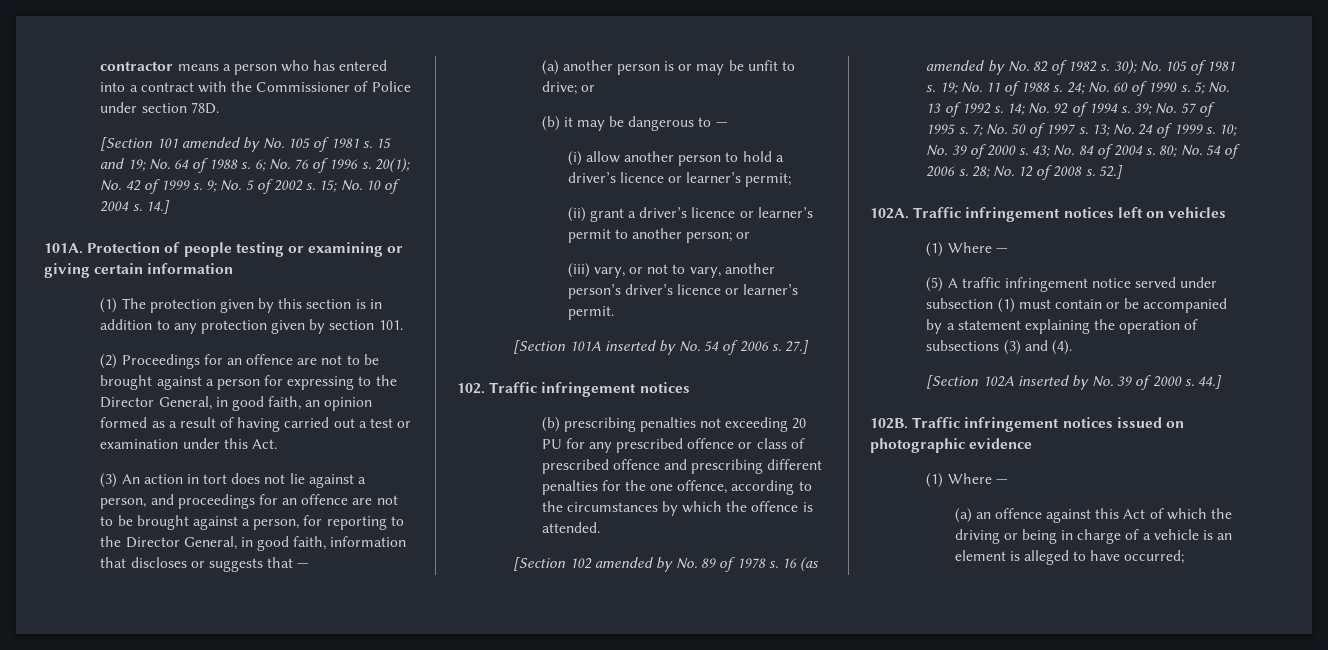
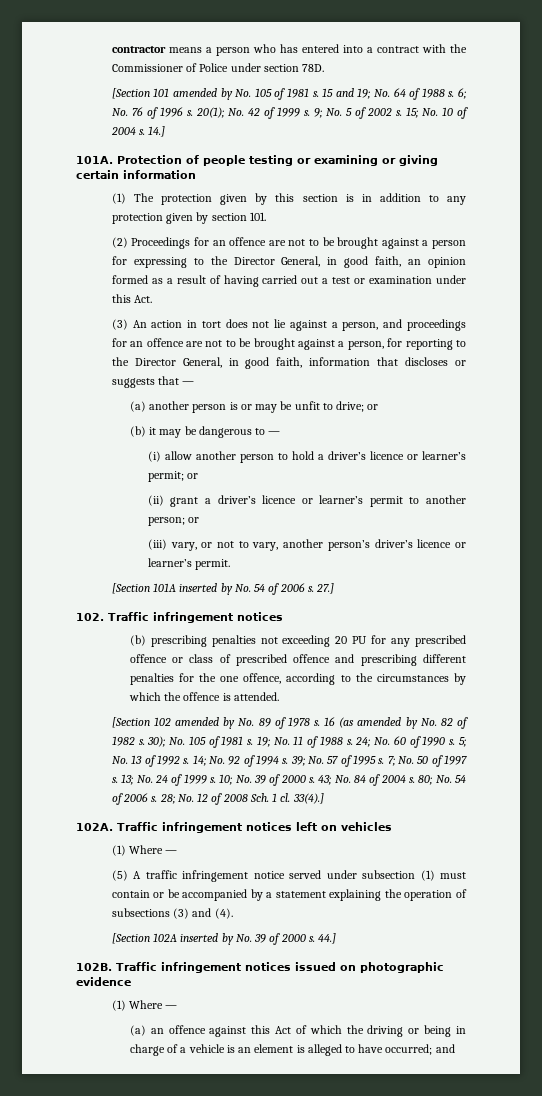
- (i) allow another person to hold a driver’s licence or learner’s permit;
+ (i) allow another person to hold a driver’s licence or learner’s permit; or
- 28; No. 12 of 2008 s. 52.]
+ 28; No. 12 of 2008 Sch. 1 cl. 33(4).]
- (a) an offence against this Act of which the driving or being in charge of a vehicle is an element is alleged to have occurred;
+ (a) an offence against this Act of which the driving or being in charge of a vehicle is an element is alleged to have occurred; and

